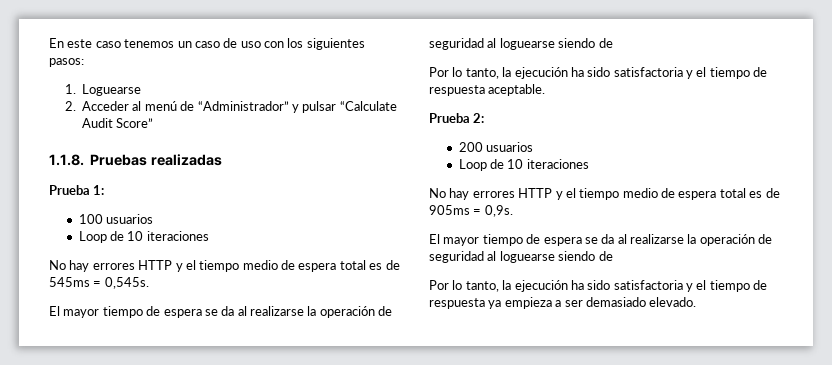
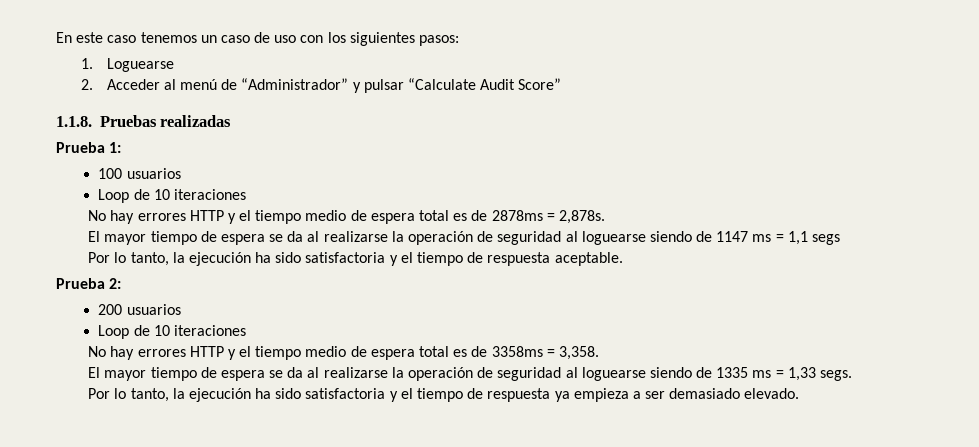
- No hay errores HTTP y el tiempo medio de espera total es de 545ms = 0,545s.
- El mayor tiempo de espera se da al realizarse la operación de seguridad al loguearse siendo de
+ No hay errores HTTP y el tiempo medio de espera total es de 2878ms = 2,878s.
+ El mayor tiempo de espera se da al realizarse la operación de seguridad al loguearse siendo de 1147 ms = 1,1 segs
- No hay errores HTTP y el tiempo medio de espera total es de 905ms = 0,9s.
- El mayor tiempo de espera se da al realizarse la operación de seguridad al loguearse siendo de
+ No hay errores HTTP y el tiempo medio de espera total es de 3358ms = 3,358.
+ El mayor tiempo de espera se da al realizarse la operación de seguridad al loguearse siendo de 1335 ms = 1,33 segs.

